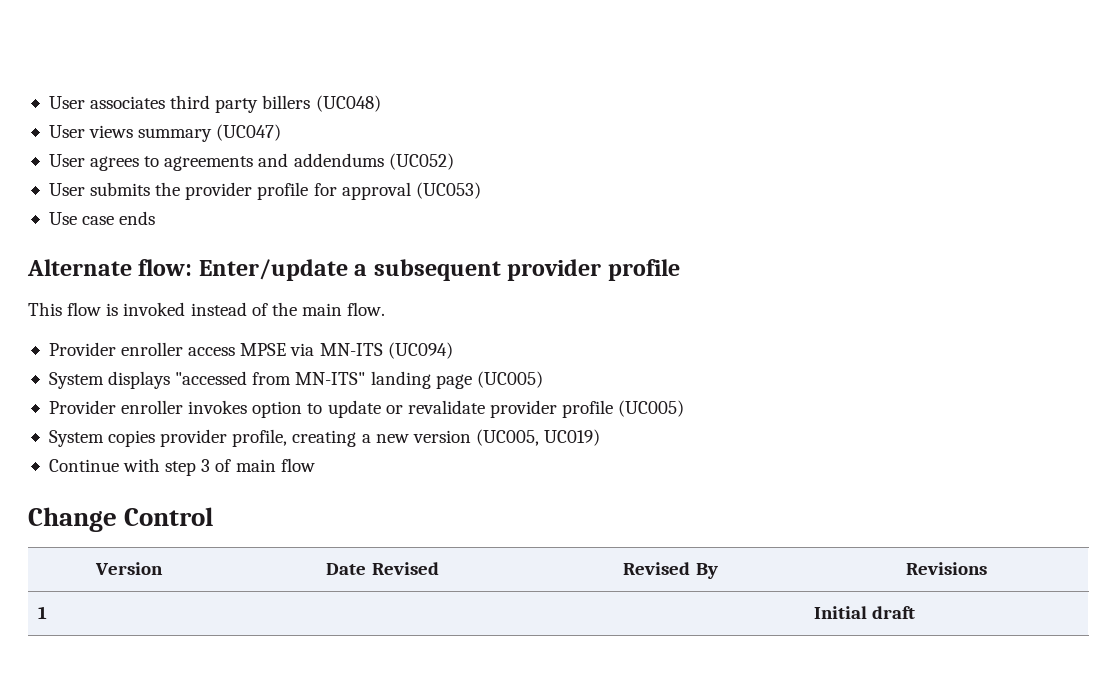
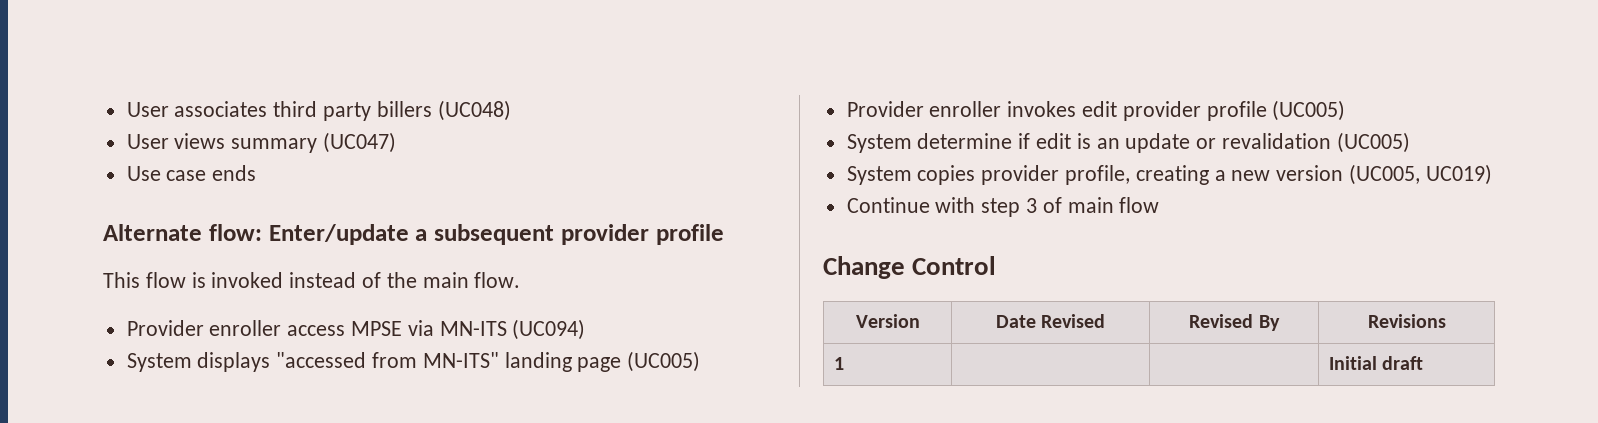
- User agrees to agreements and addendums (UC052)
- User submits the provider profile for approval (UC053)
- Provider enroller invokes option to update or revalidate provider profile (UC005)
+ Provider enroller invokes edit provider profile (UC005)
+ System determine if edit is an update or revalidation (UC005)

